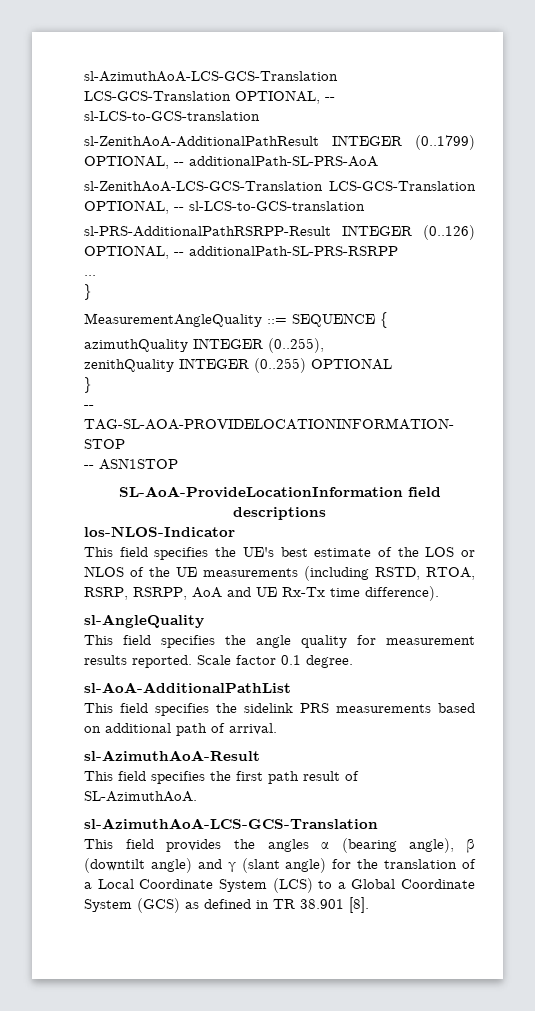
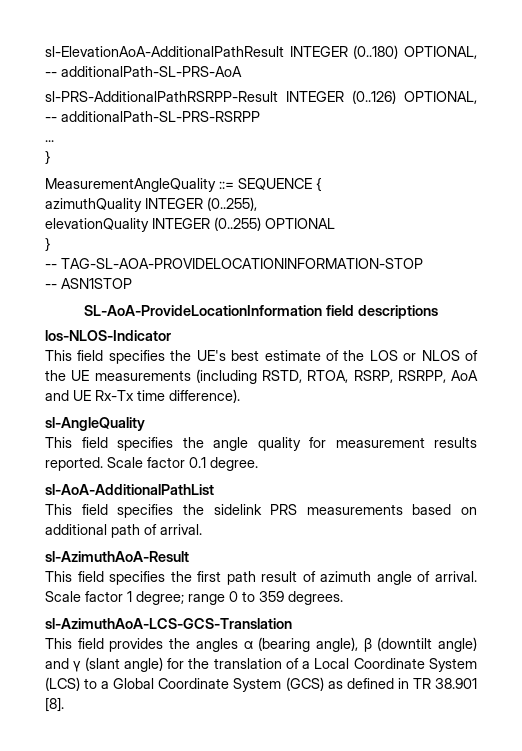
- sl-AzimuthAoA-LCS-GCS-Translation LCS-GCS-Translation OPTIONAL, -- sl-LCS-to-GCS-translation
- sl-ZenithAoA-AdditionalPathResult INTEGER (0..1799) OPTIONAL, -- additionalPath-SL-PRS-AoA
- sl-ZenithAoA-LCS-GCS-Translation LCS-GCS-Translation OPTIONAL, -- sl-LCS-to-GCS-translation
+ sl-ElevationAoA-AdditionalPathResult INTEGER (0..180) OPTIONAL, -- additionalPath-SL-PRS-AoA
- zenithQuality INTEGER (0..255) OPTIONAL
+ elevationQuality INTEGER (0..255) OPTIONAL
- This field specifies the first path result of SL-AzimuthAoA.
+ This field specifies the first path result of azimuth angle of arrival. Scale factor 1 degree; range 0 to 359 degrees.

